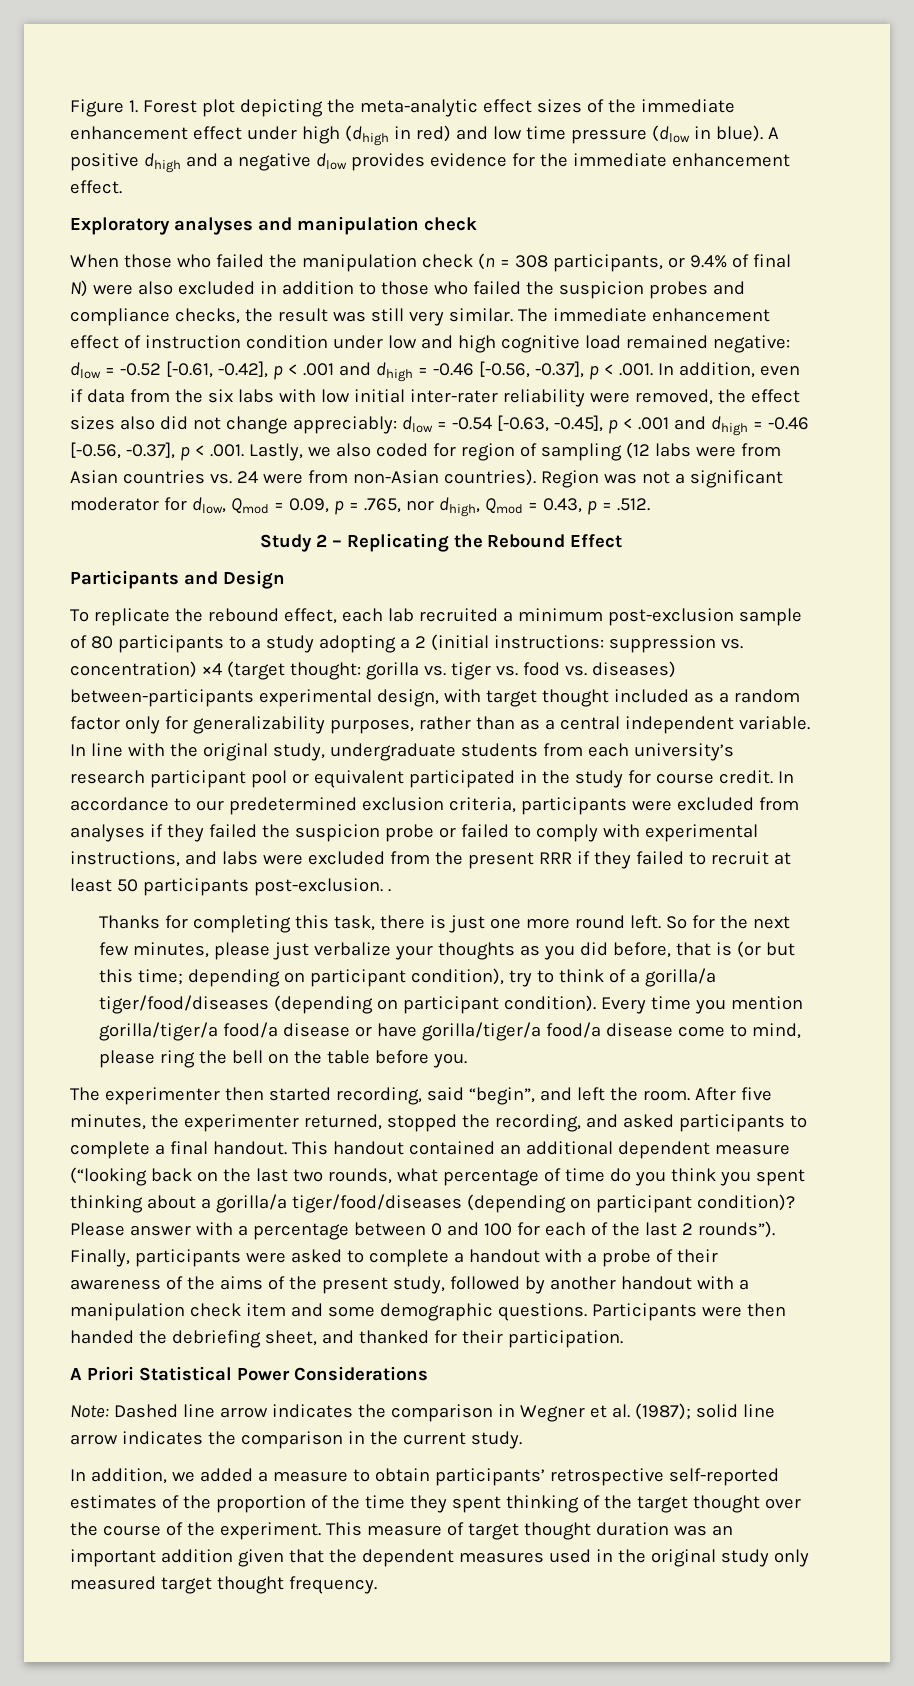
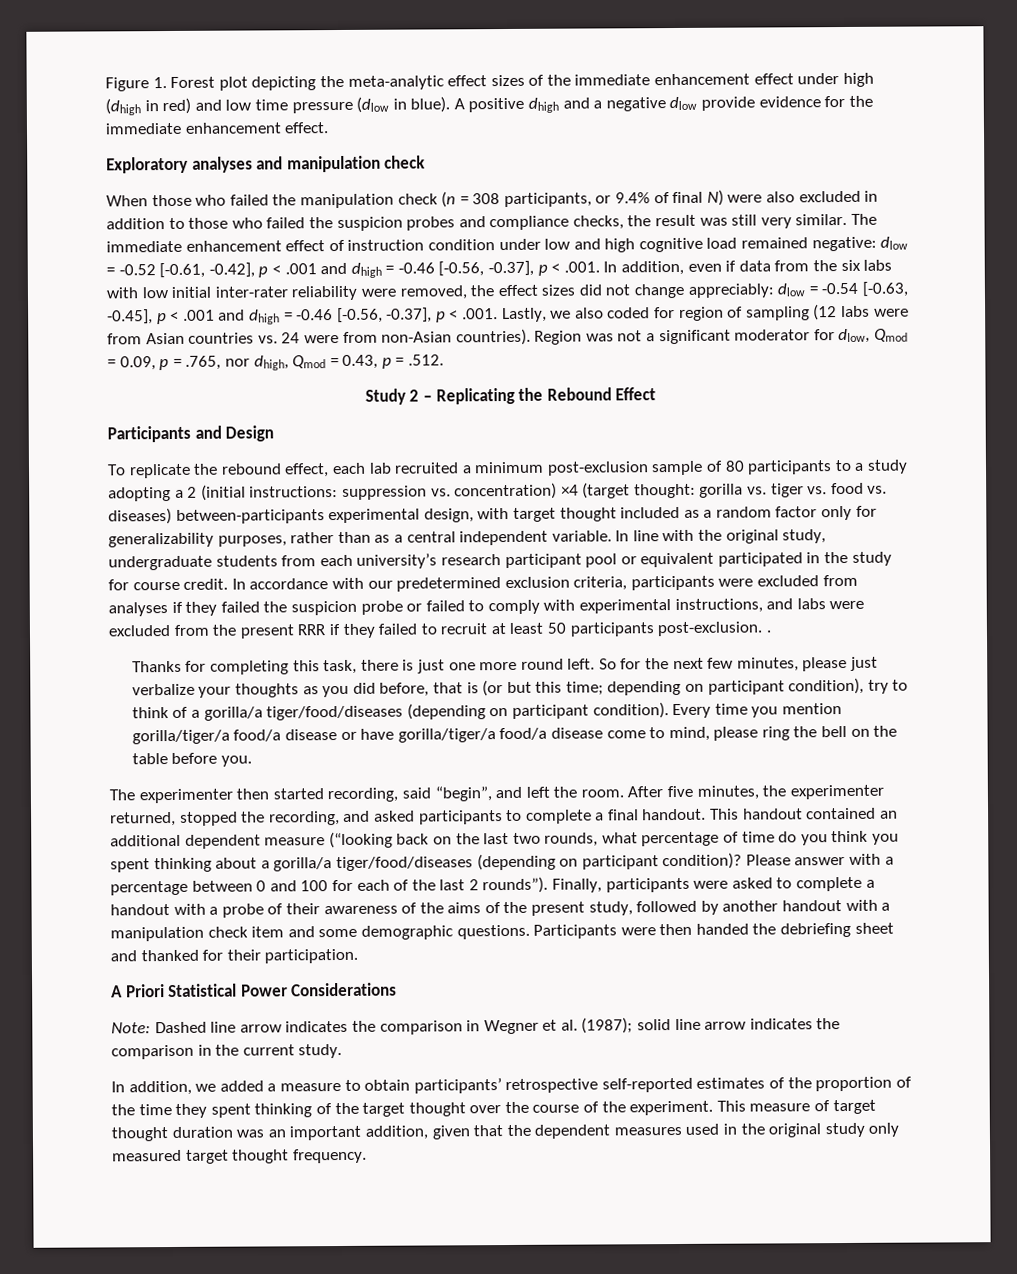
- A positive dhigh and a negative dlow provides evidence for the immediate enhancement effect.
+ A positive dhigh and a negative dlow provide evidence for the immediate enhancement effect.
- dlow = -0.52 [-0.61, -0.42], p < .001 and dhigh = -0.46 [-0.56, -0.37], p < .001. In addition, even if data from the six labs with low initial inter-rater reliability were removed, the effect sizes also did not change appreciably:
+ dlow = -0.52 [-0.61, -0.42], p < .001 and dhigh = -0.46 [-0.56, -0.37], p < .001. In addition, even if data from the six labs with low initial inter-rater reliability were removed, the effect sizes did not change appreciably:
- In accordance to our predetermined exclusion criteria, participants were excluded from analyses if they failed the suspicion probe or failed to comply with experimental instructions, and labs were excluded from the present RRR if they failed to recruit at least 50 participants post-exclusion. .
+ In accordance with our predetermined exclusion criteria, participants were excluded from analyses if they failed the suspicion probe or failed to comply with experimental instructions, and labs were excluded from the present RRR if they failed to recruit at least 50 participants post-exclusion. .
- Participants were then handed the debriefing sheet, and thanked for their participation.
+ Participants were then handed the debriefing sheet and thanked for their participation.
- This measure of target thought duration was an important addition given that the dependent measures used in the original study only measured target thought frequency.
+ This measure of target thought duration was an important addition, given that the dependent measures used in the original study only measured target thought frequency.

